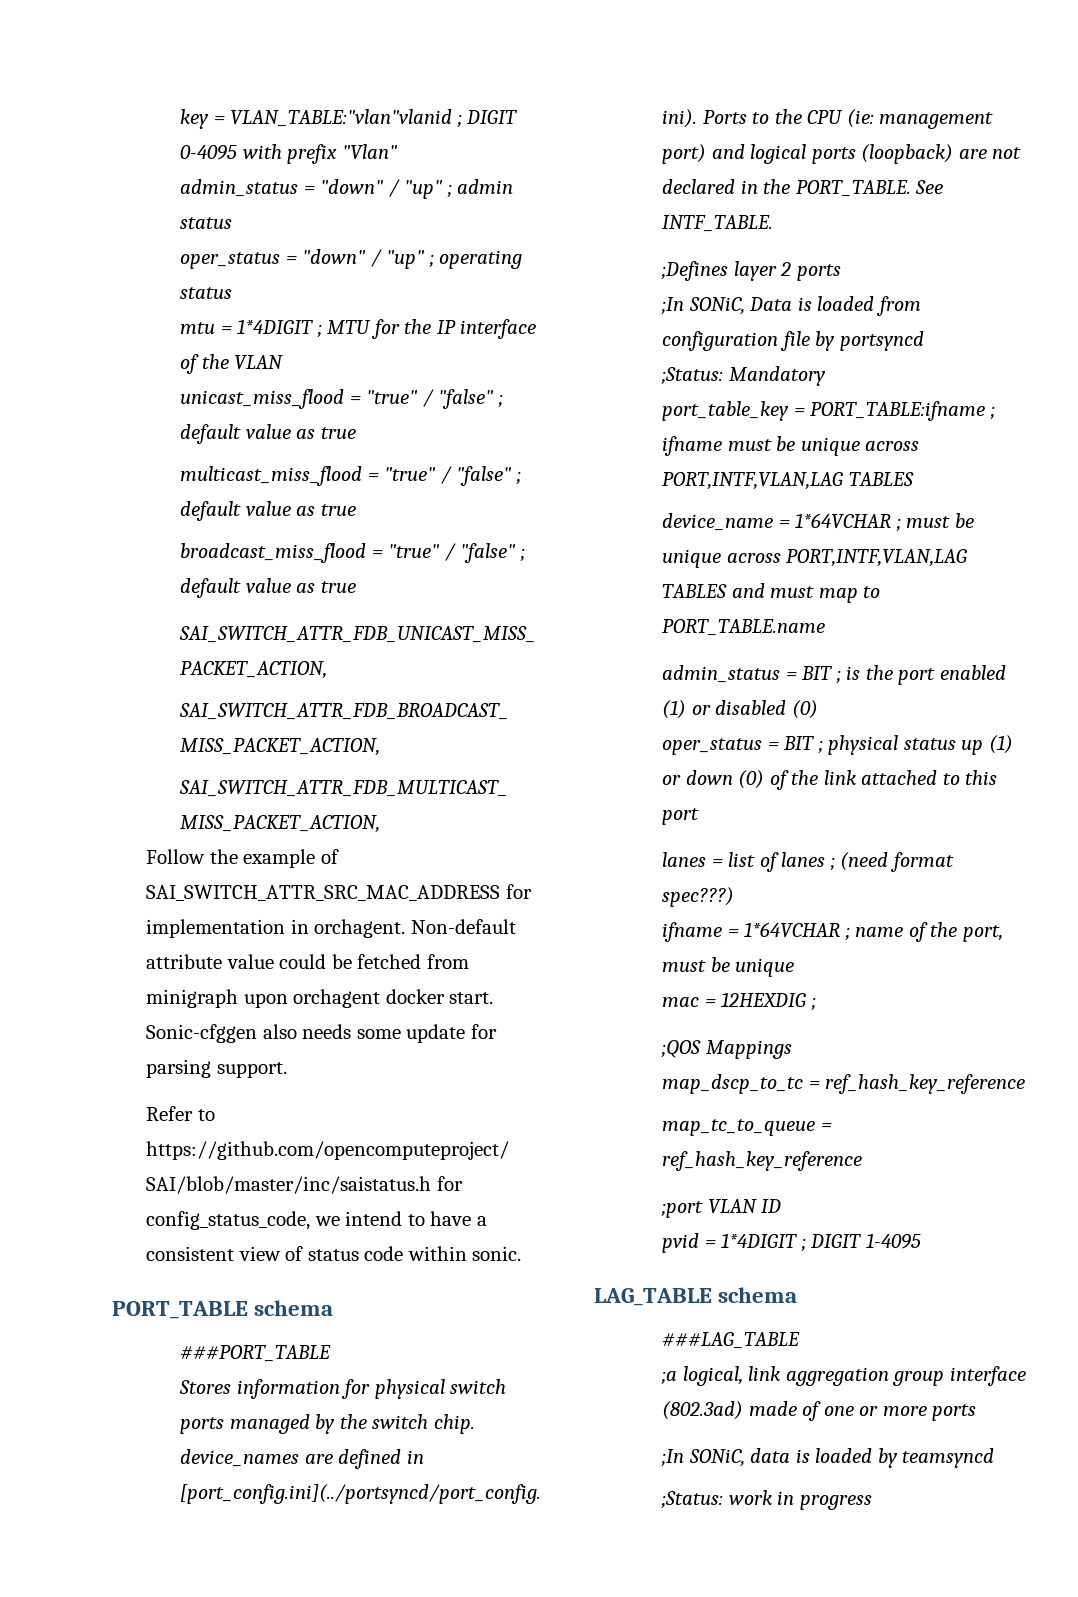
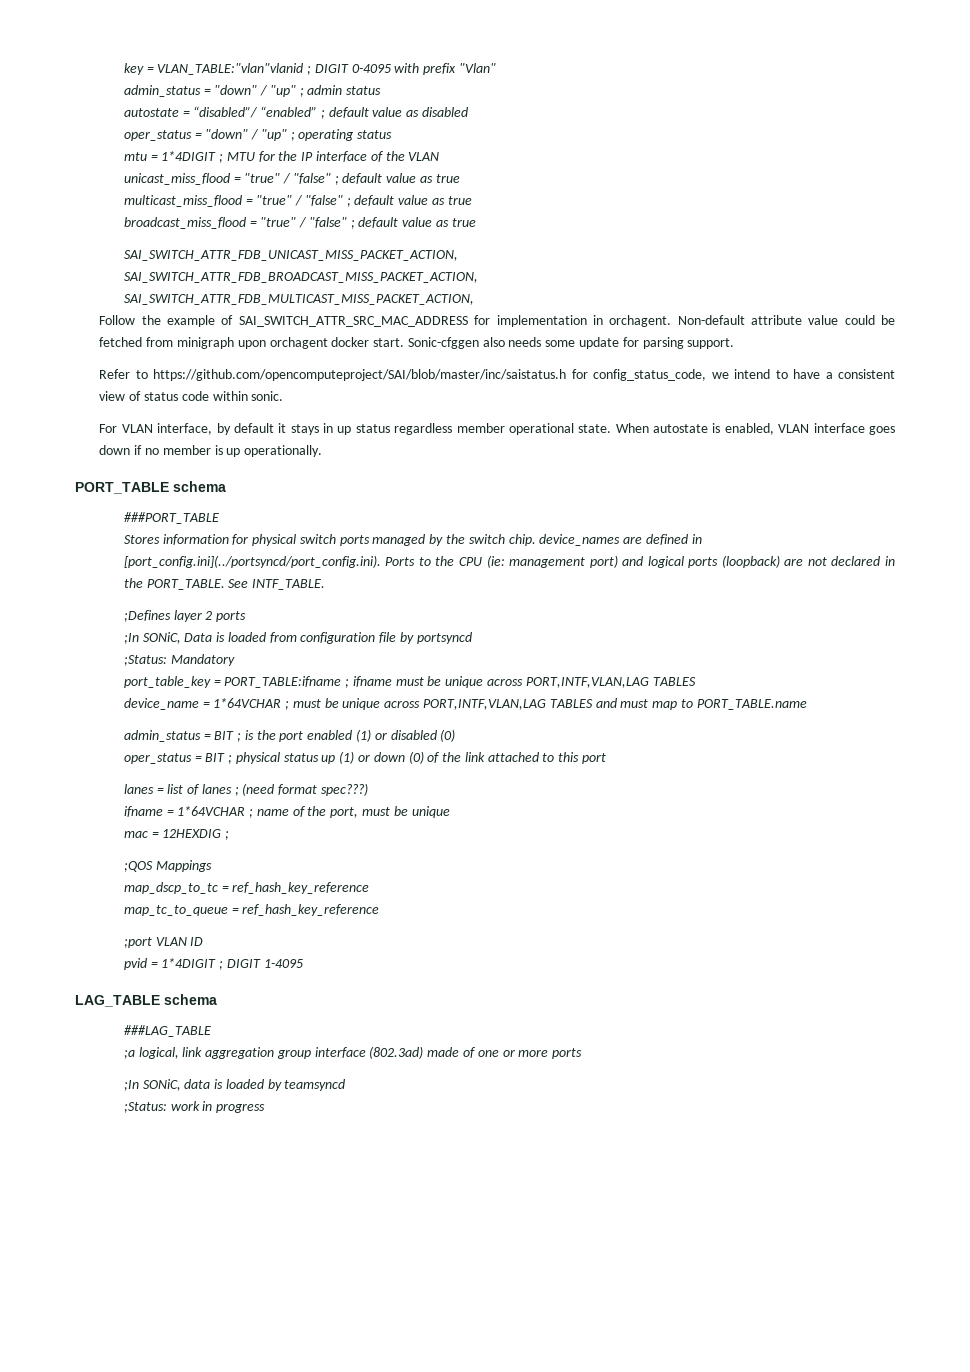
+ autostate = “disabled”/ “enabled” ; default value as disabled
+ For VLAN interface, by default it stays in up status regardless member operational state. When autostate is enabled, VLAN interface goes down if no member is up operationally.

